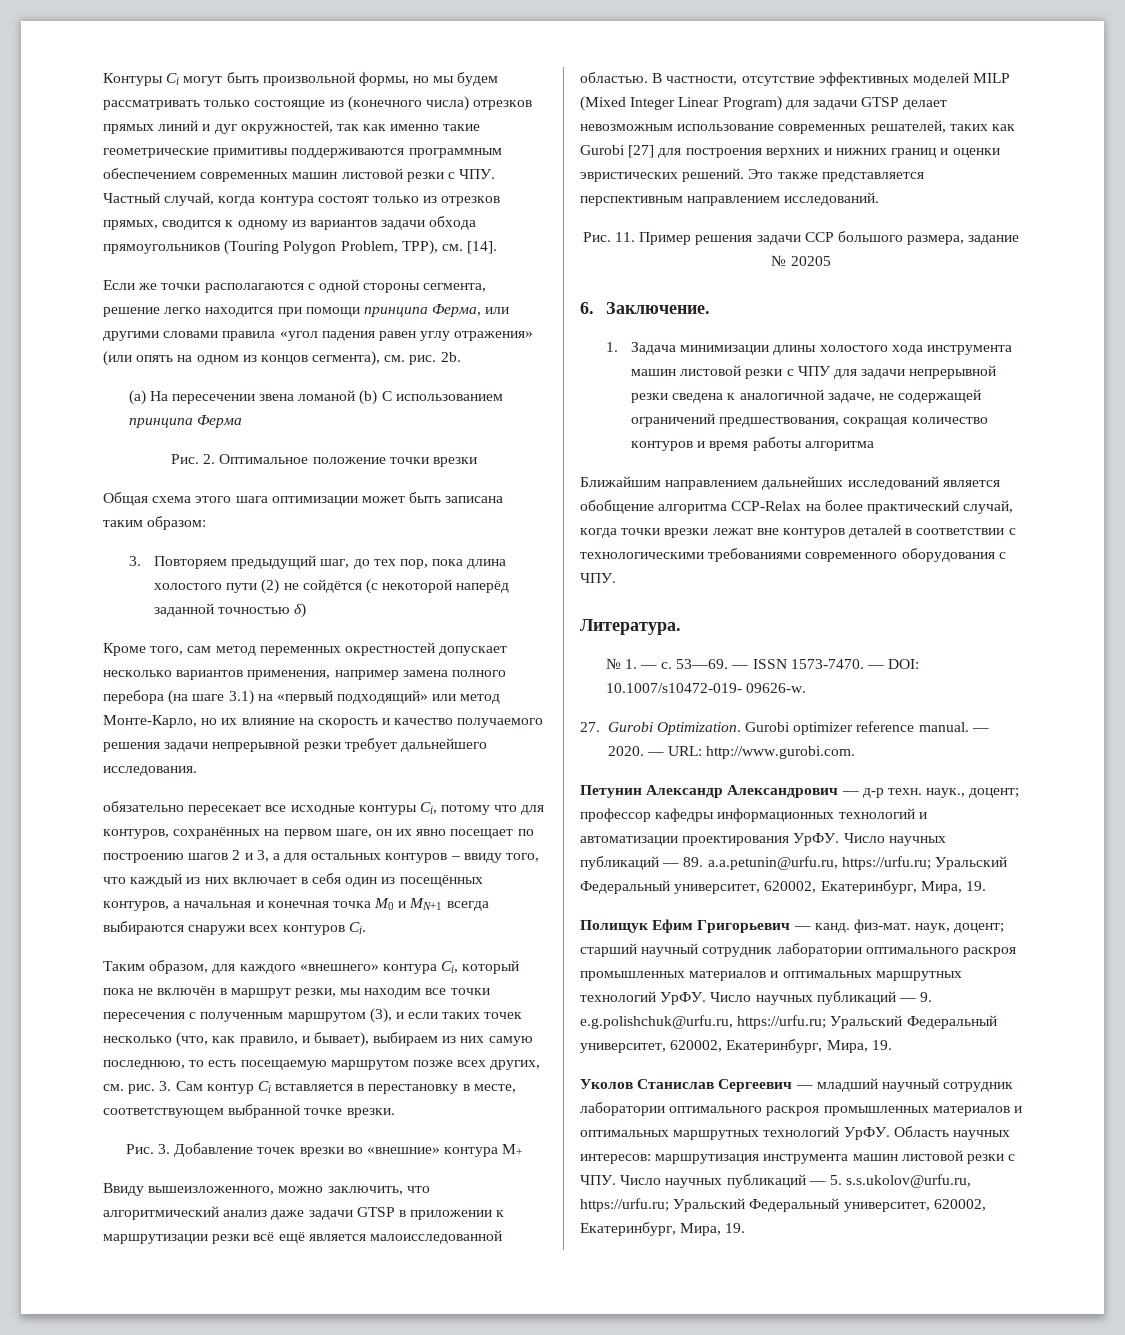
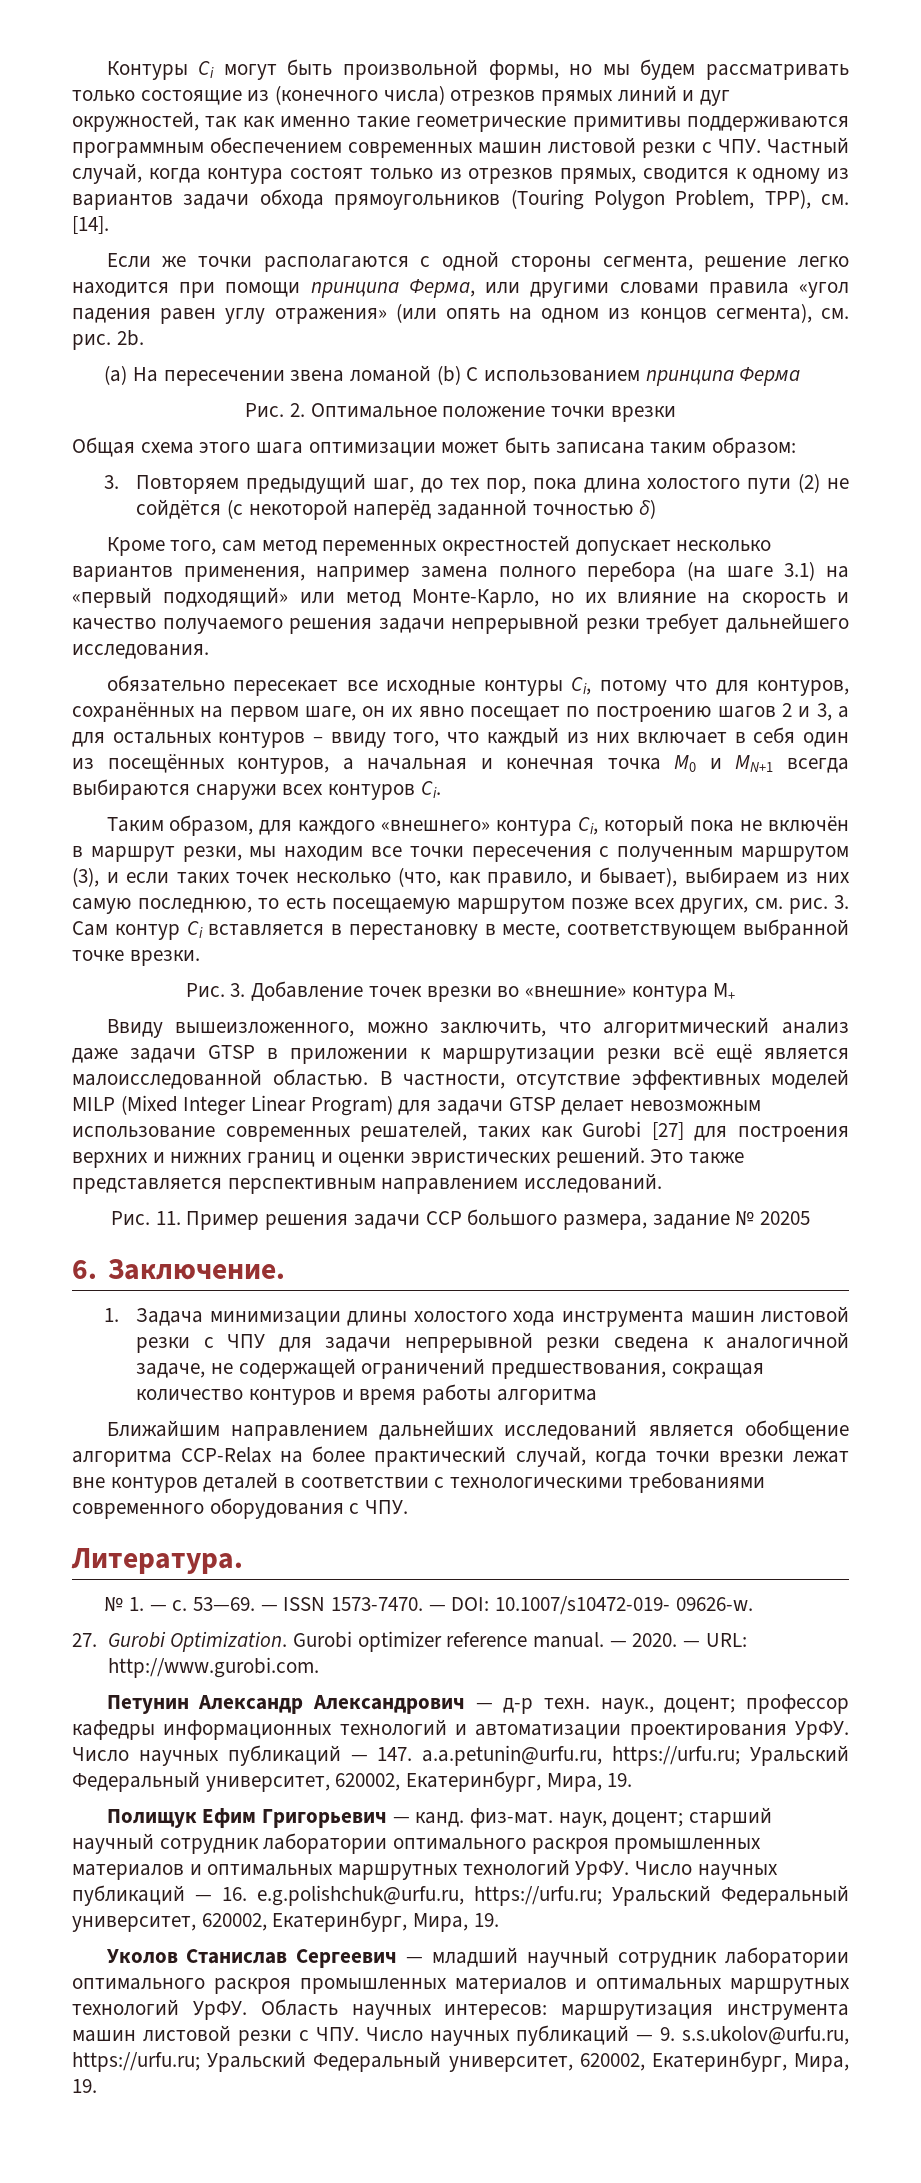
- Число научных публикаций — 89. a.a.petunin@urfu.ru, https://urfu.ru; Уральский Федеральный университет, 620002, Екатеринбург, Мира, 19.
+ Число научных публикаций — 147. a.a.petunin@urfu.ru, https://urfu.ru; Уральский Федеральный университет, 620002, Екатеринбург, Мира, 19.
- Число научных публикаций — 9. e.g.polishchuk@urfu.ru, https://urfu.ru; Уральский Федеральный университет, 620002, Екатеринбург, Мира, 19.
+ Число научных публикаций — 16. e.g.polishchuk@urfu.ru, https://urfu.ru; Уральский Федеральный университет, 620002, Екатеринбург, Мира, 19.
- Область научных интересов: маршрутизация инструмента машин листовой резки с ЧПУ. Число научных публикаций — 5. s.s.ukolov@urfu.ru, https://urfu.ru; Уральский Федеральный университет, 620002, Екатеринбург, Мира, 19.
+ Область научных интересов: маршрутизация инструмента машин листовой резки с ЧПУ. Число научных публикаций — 9. s.s.ukolov@urfu.ru, https://urfu.ru; Уральский Федеральный университет, 620002, Екатеринбург, Мира, 19.

